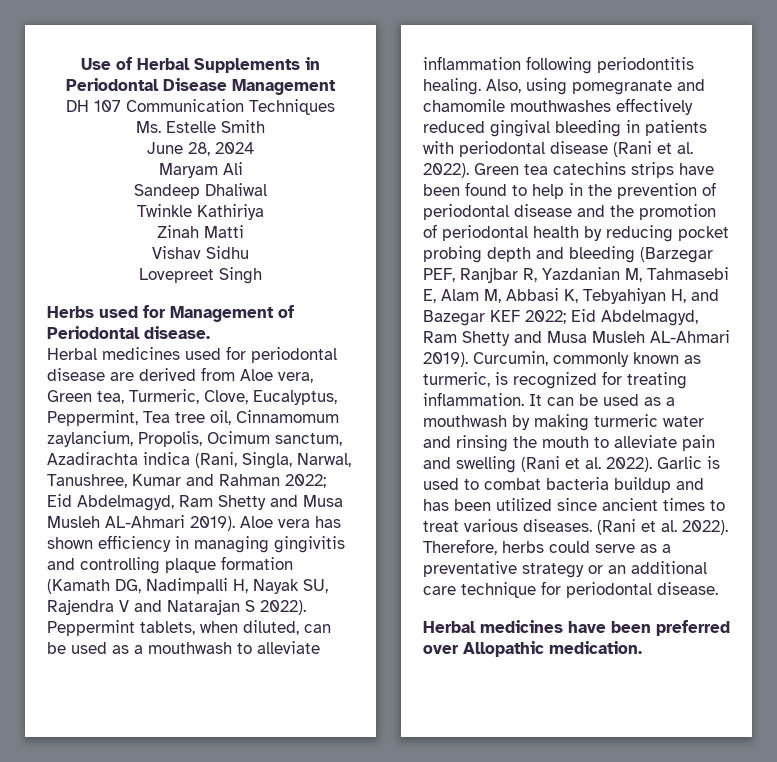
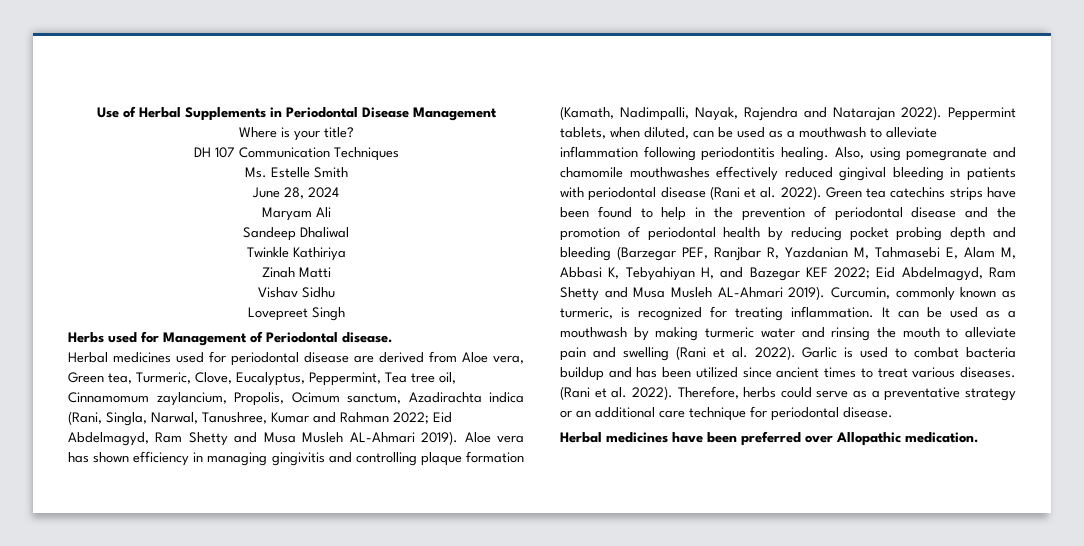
+ Where is your title?
- Aloe vera has shown efficiency in managing gingivitis and controlling plaque formation (Kamath DG, Nadimpalli H, Nayak SU, Rajendra V and Natarajan S 2022).
+ Aloe vera has shown efficiency in managing gingivitis and controlling plaque formation (Kamath, Nadimpalli, Nayak, Rajendra and Natarajan 2022).

